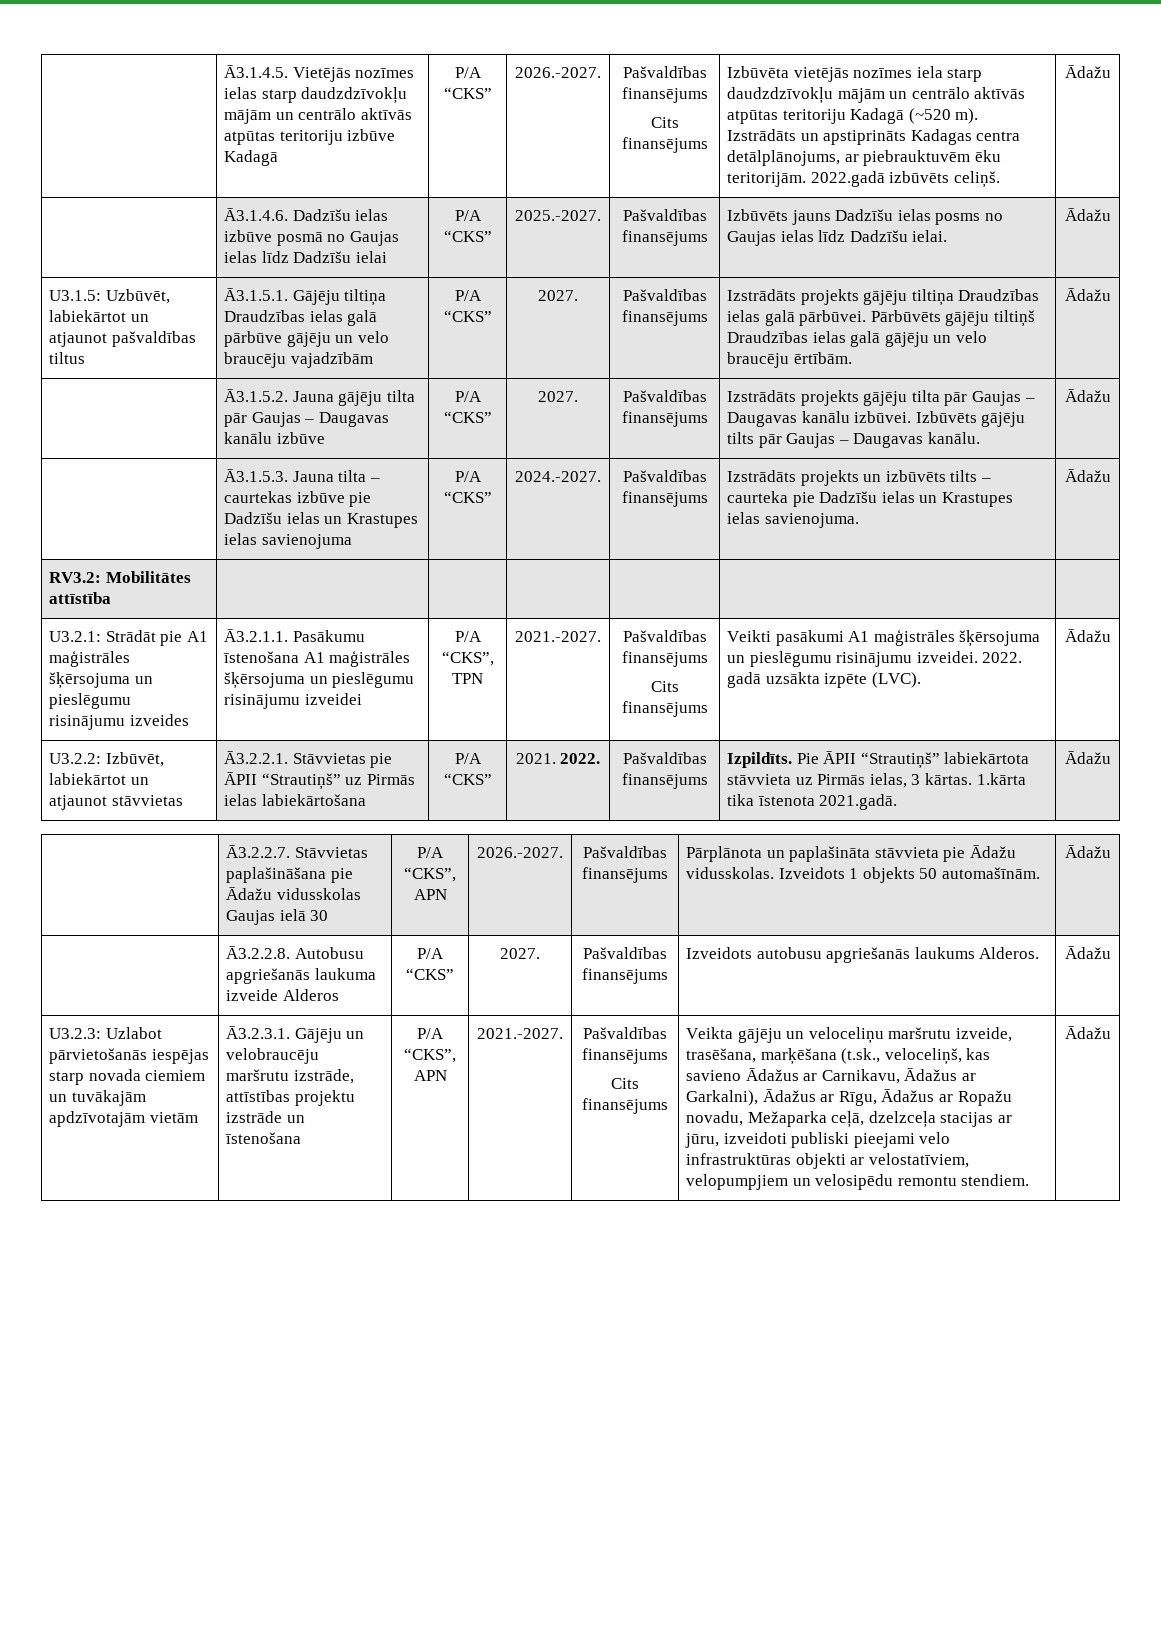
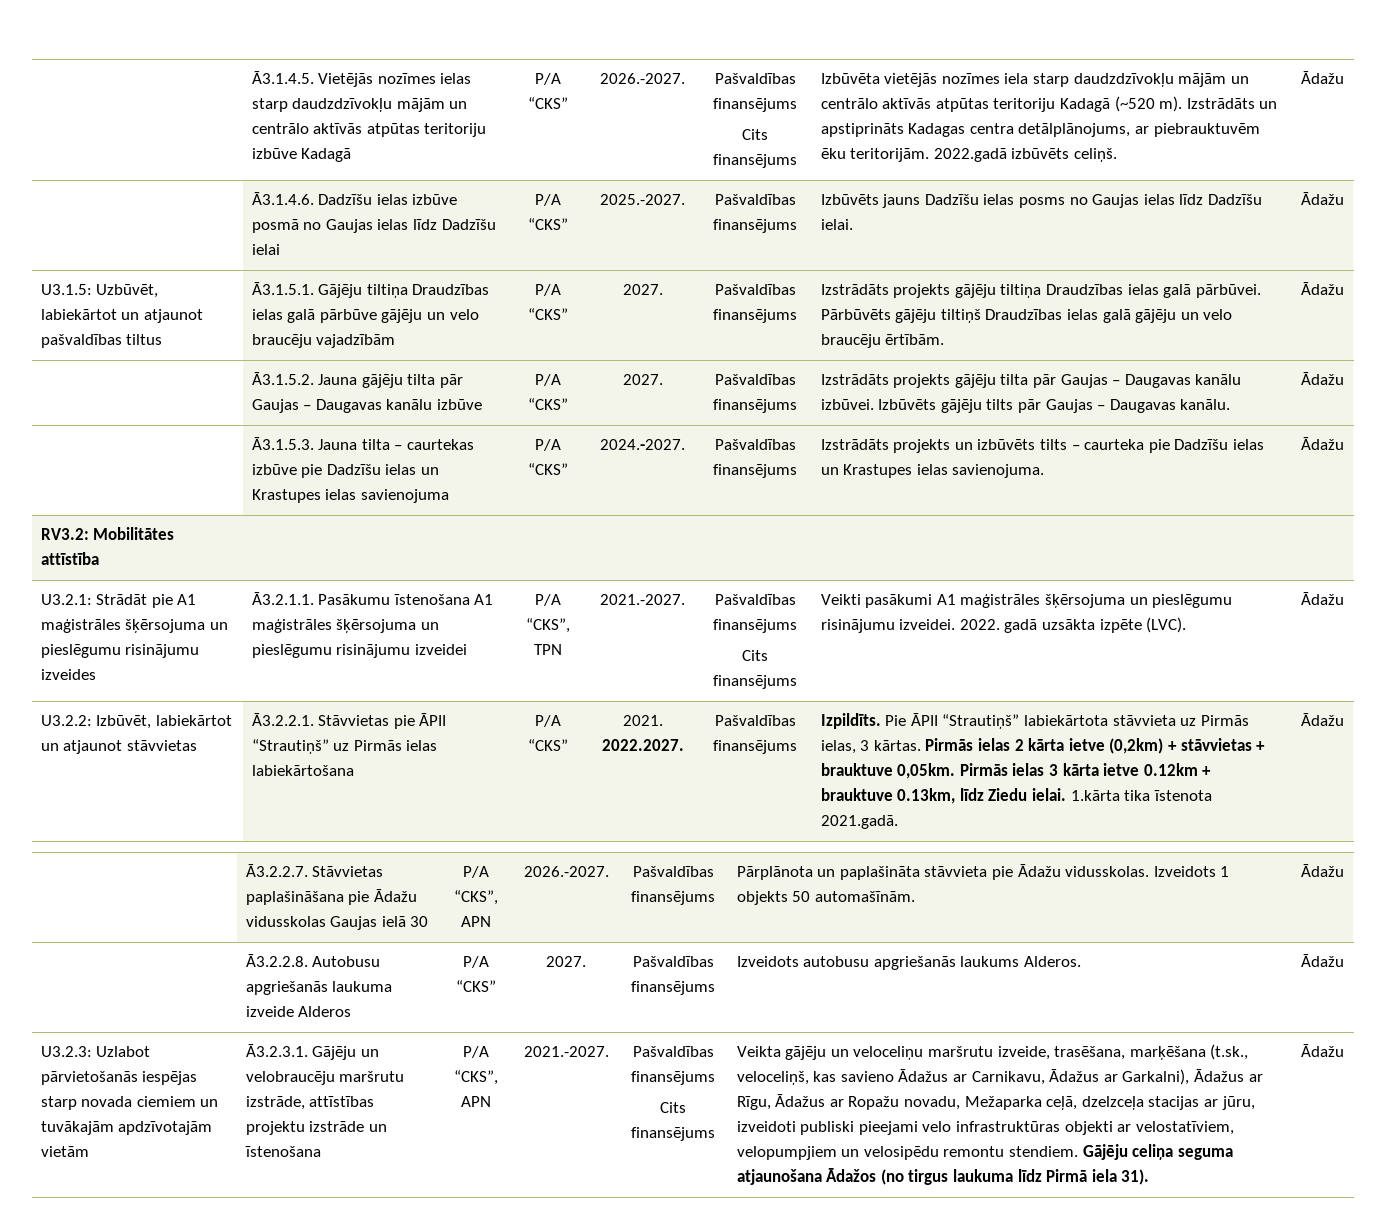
- 2021. 2022.
+ 2021. 2022.2027.
+ Pirmās ielas 2 kārta ietve (0,2km) + stāvvietas + brauktuve 0,05km. Pirmās ielas 3 kārta ietve 0.12km + brauktuve 0.13km, līdz Ziedu ielai.
+ Gājēju celiņa seguma atjaunošana Ādažos (no tirgus laukuma līdz Pirmā iela 31).

